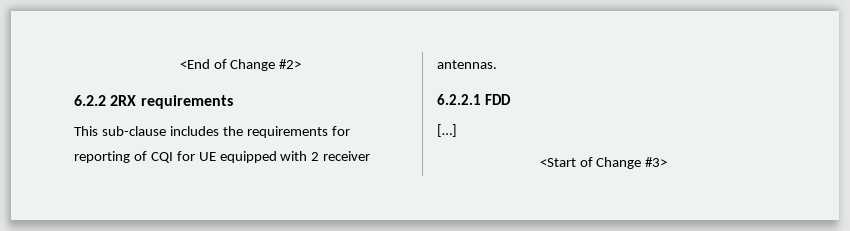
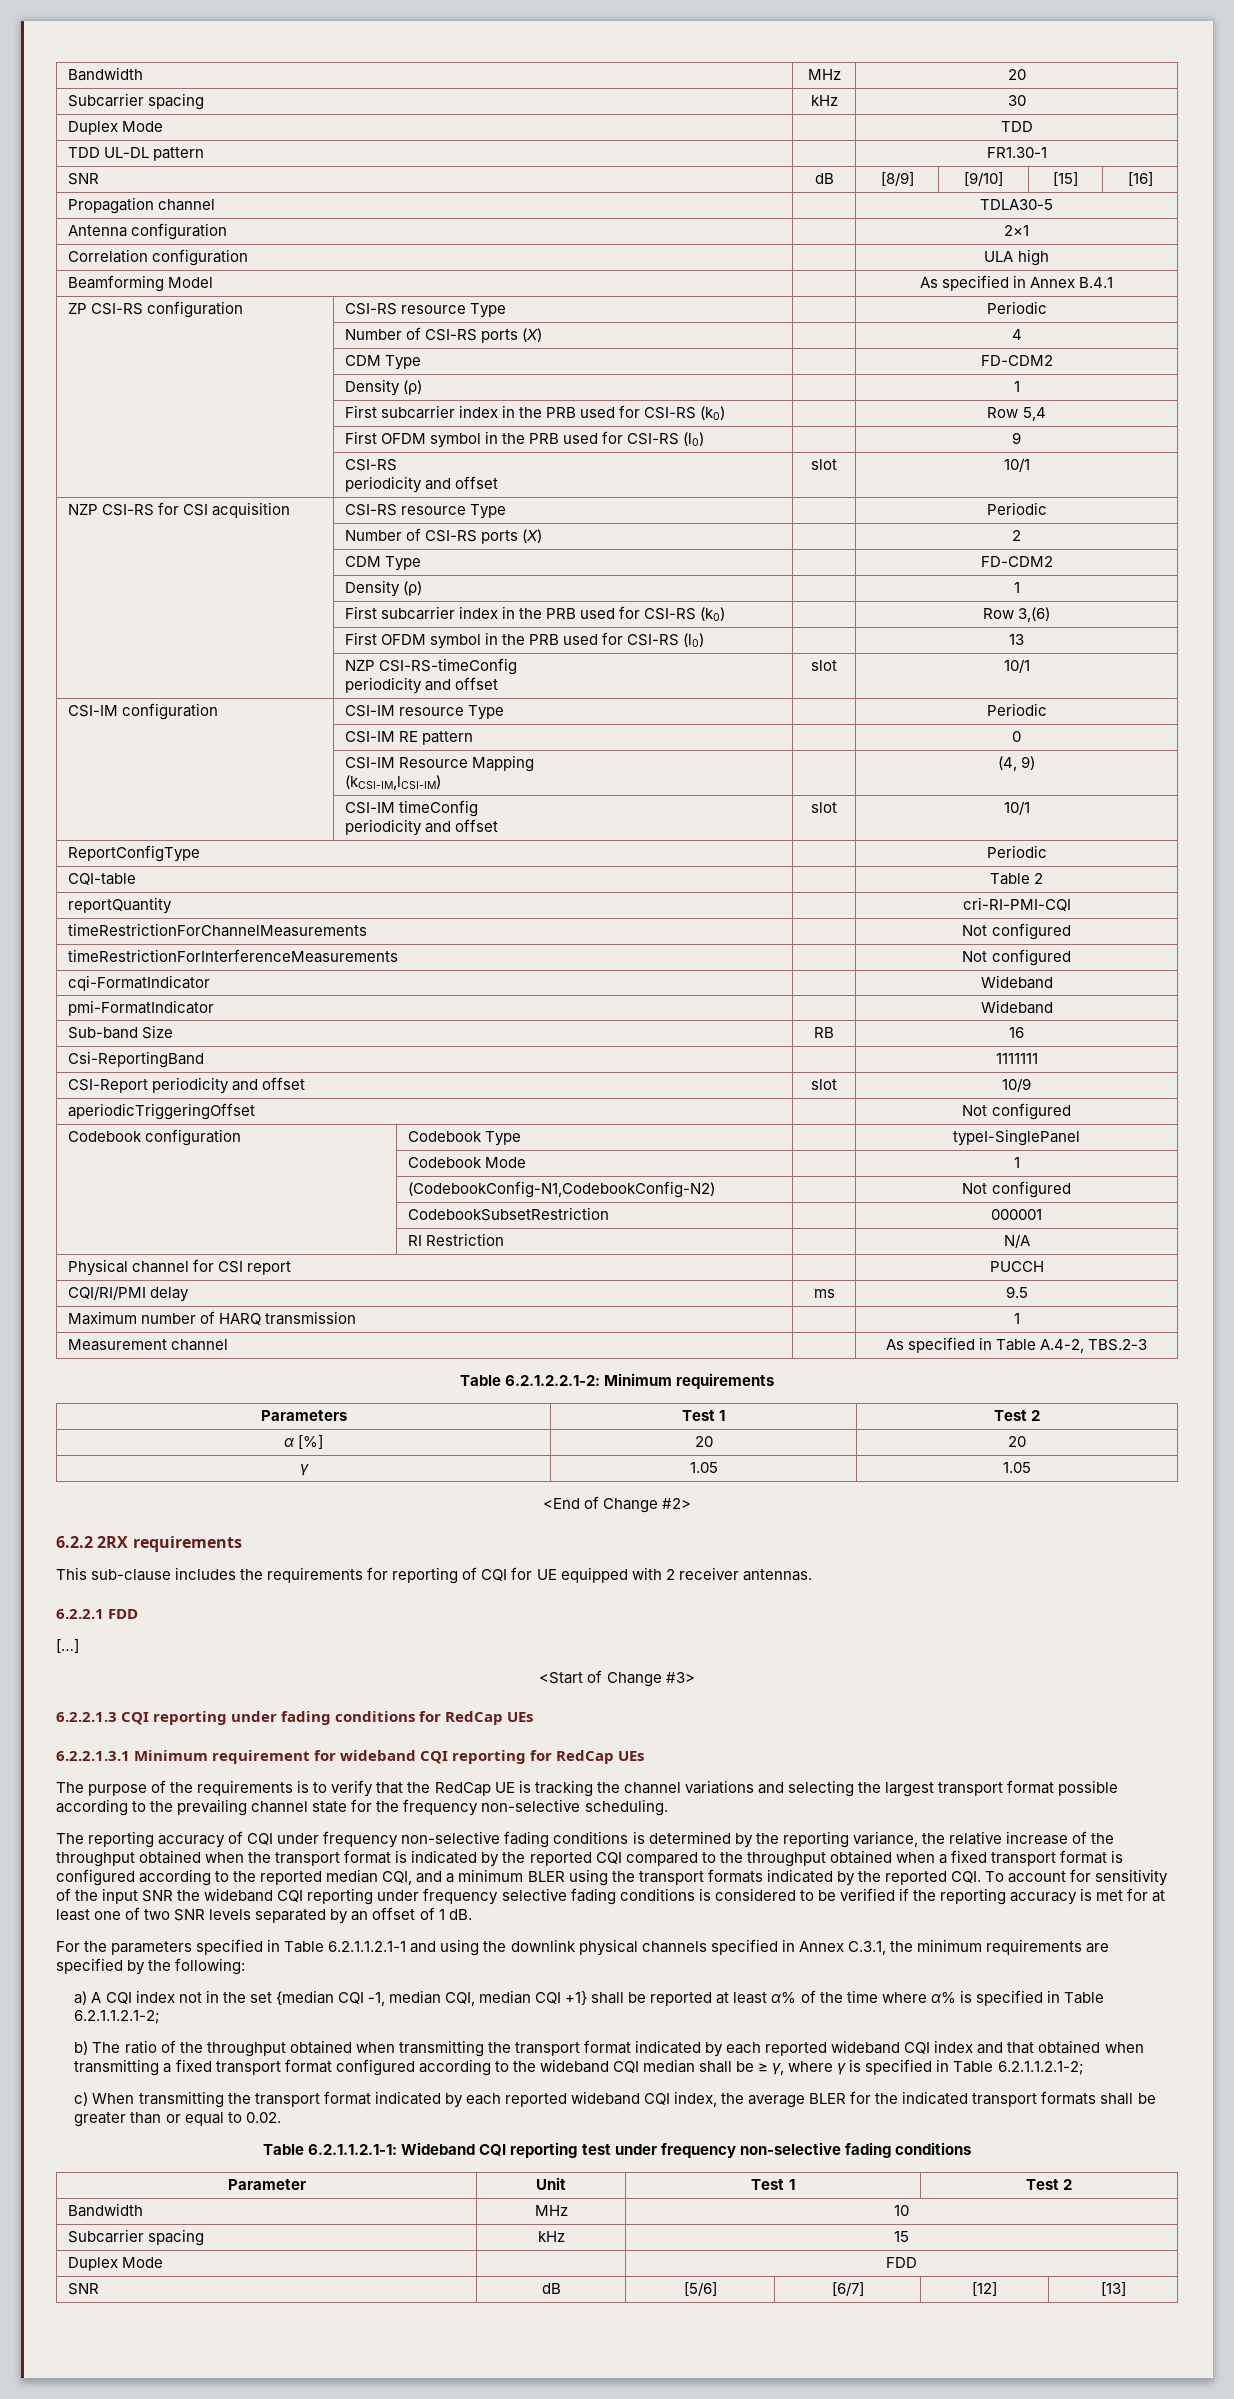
+ Bandwidth | MHz | 20
+ Subcarrier spacing | kHz | 30
+ Duplex Mode | | TDD
+ TDD UL-DL pattern | | FR1.30-1
+ SNR | dB | [8/9] | [9/10] | [15] | [16]
+ Propagation channel | | TDLA30-5
+ Antenna configuration | | 2×1
+ Correlation configuration | | ULA high
+ Beamforming Model | | As specified in Annex B.4.1
+ ZP CSI-RS configuration | CSI-RS resource Type | | Periodic
+ | Number of CSI-RS ports (X) | | 4
+ | CDM Type | | FD-CDM2
+ | Density (ρ) | | 1
+ | First subcarrier index in the PRB used for CSI-RS (k0) | | Row 5,4
+ | First OFDM symbol in the PRB used for CSI-RS (l0) | | 9
+ | CSI-RS
+ periodicity and offset | slot | 10/1
+ NZP CSI-RS for CSI acquisition | CSI-RS resource Type | | Periodic
+ | Number of CSI-RS ports (X) | | 2
+ | CDM Type | | FD-CDM2
+ | Density (ρ) | | 1
+ | First subcarrier index in the PRB used for CSI-RS (k0) | | Row 3,(6)
+ | First OFDM symbol in the PRB used for CSI-RS (l0) | | 13
+ | NZP CSI-RS-timeConfig
+ periodicity and offset | slot | 10/1
+ CSI-IM configuration | CSI-IM resource Type | | Periodic
+ | CSI-IM RE pattern | | 0
+ | CSI-IM Resource Mapping
+ (kCSI-IM,lCSI-IM) | | (4, 9)
+ | CSI-IM timeConfig
+ periodicity and offset | slot | 10/1
+ ReportConfigType | | Periodic
+ CQI-table | | Table 2
+ reportQuantity | | cri-RI-PMI-CQI
+ timeRestrictionForChannelMeasurements | | Not configured
+ timeRestrictionForInterferenceMeasurements | | Not configured
+ cqi-FormatIndicator | | Wideband
+ pmi-FormatIndicator | | Wideband
+ Sub-band Size | RB | 16
+ Csi-ReportingBand | | 1111111
+ CSI-Report periodicity and offset | slot | 10/9
+ aperiodicTriggeringOffset | | Not configured
+ Codebook configuration | Codebook Type | | typeI-SinglePanel
+ | Codebook Mode | | 1
+ | (CodebookConfig-N1,CodebookConfig-N2) | | Not configured
+ | CodebookSubsetRestriction | | 000001
+ | RI Restriction | | N/A
+ Physical channel for CSI report | | PUCCH
+ CQI/RI/PMI delay | ms | 9.5
+ Maximum number of HARQ transmission | | 1
+ Measurement channel | | As specified in Table A.4-2, TBS.2-3
+ Table 6.2.1.2.2.1-2: Minimum requirements
+ Parameters | Test 1 | Test 2
+ α [%] | 20 | 20
+ γ | 1.05 | 1.05
+ 6.2.2.1.3 CQI reporting under fading conditions for RedCap UEs
+ 6.2.2.1.3.1 Minimum requirement for wideband CQI reporting for RedCap UEs
+ The purpose of the requirements is to verify that the RedCap UE is tracking the channel variations and selecting the largest transport format possible according to the prevailing channel state for the frequency non-selective scheduling.
+ The reporting accuracy of CQI under frequency non-selective fading conditions is determined by the reporting variance, the relative increase of the throughput obtained when the transport format is indicated by the reported CQI compared to the throughput obtained when a fixed transport format is configured according to the reported median CQI, and a minimum BLER using the transport formats indicated by the reported CQI. To account for sensitivity of the input SNR the wideband CQI reporting under frequency selective fading conditions is considered to be verified if the reporting accuracy is met for at least one of two SNR levels separated by an offset of 1 dB.
+ For the parameters specified in Table 6.2.1.1.2.1-1 and using the downlink physical channels specified in Annex C.3.1, the minimum requirements are specified by the following:
+ a) A CQI index not in the set {median CQI -1, median CQI, median CQI +1} shall be reported at least α% of the time where α% is specified in Table 6.2.1.1.2.1-2;
+ b) The ratio of the throughput obtained when transmitting the transport format indicated by each reported wideband CQI index and that obtained when transmitting a fixed transport format configured according to the wideband CQI median shall be ≥ γ, where γ is specified in Table 6.2.1.1.2.1-2;
+ c) When transmitting the transport format indicated by each reported wideband CQI index, the average BLER for the indicated transport formats shall be greater than or equal to 0.02.
+ Table 6.2.1.1.2.1-1: Wideband CQI reporting test under frequency non-selective fading conditions
+ Parameter | Unit | Test 1 | Test 2
+ Bandwidth | MHz | 10
+ Subcarrier spacing | kHz | 15
+ Duplex Mode | | FDD
+ SNR | dB | [5/6] | [6/7] | [12] | [13]

